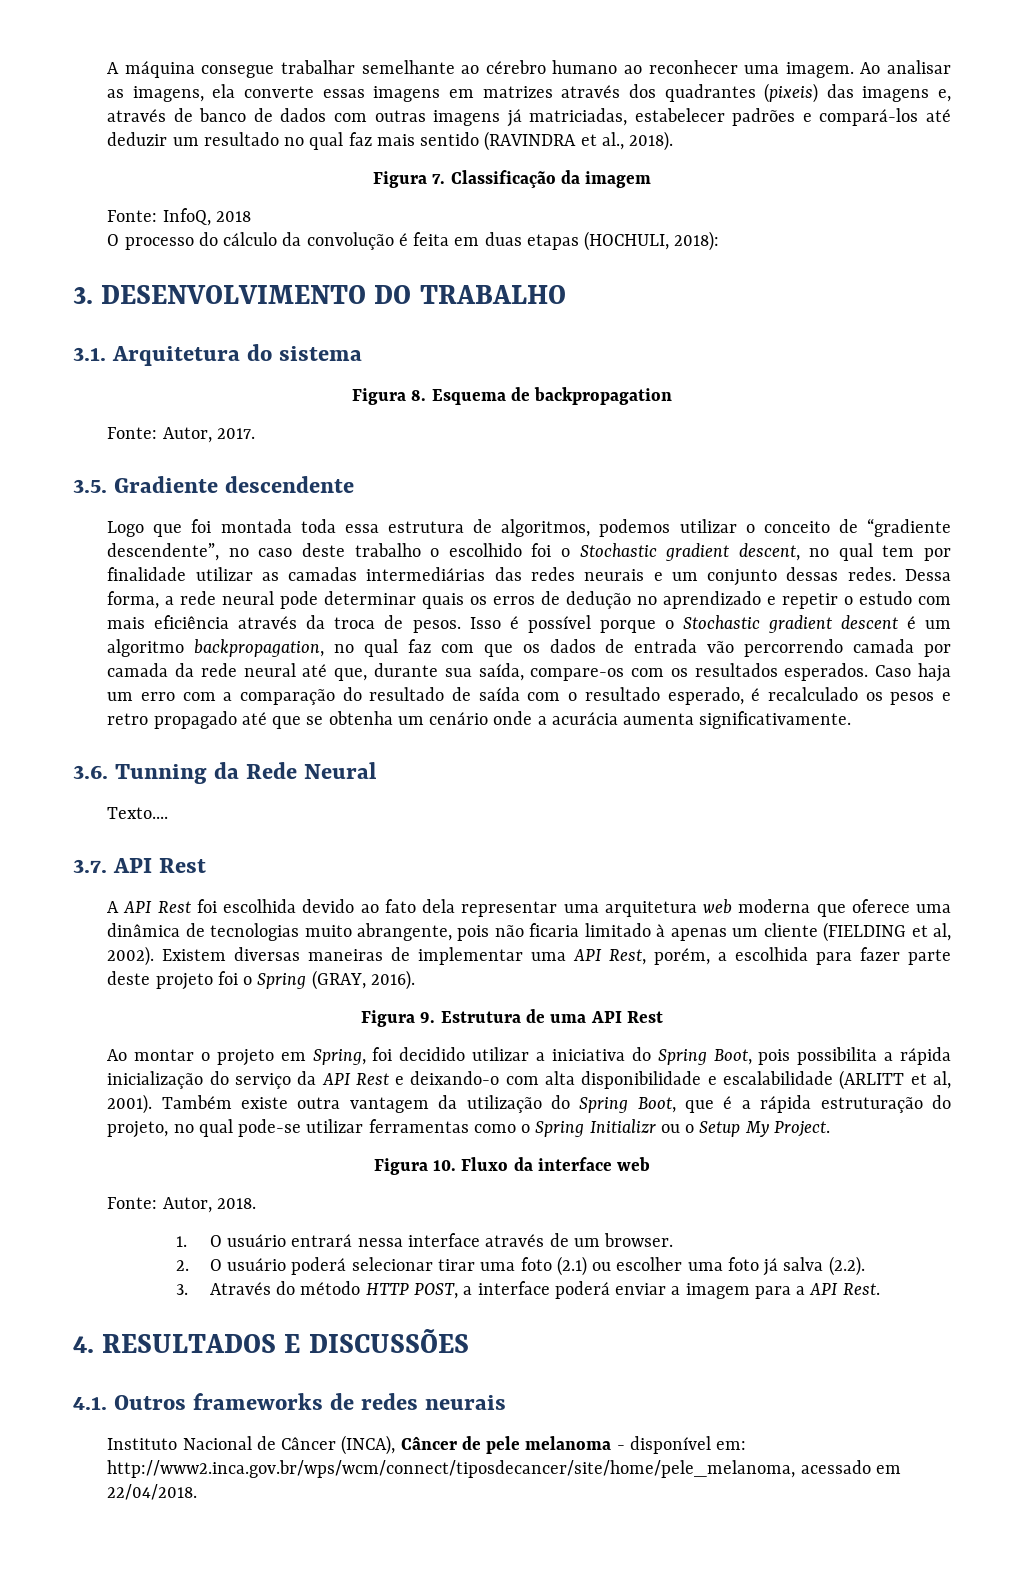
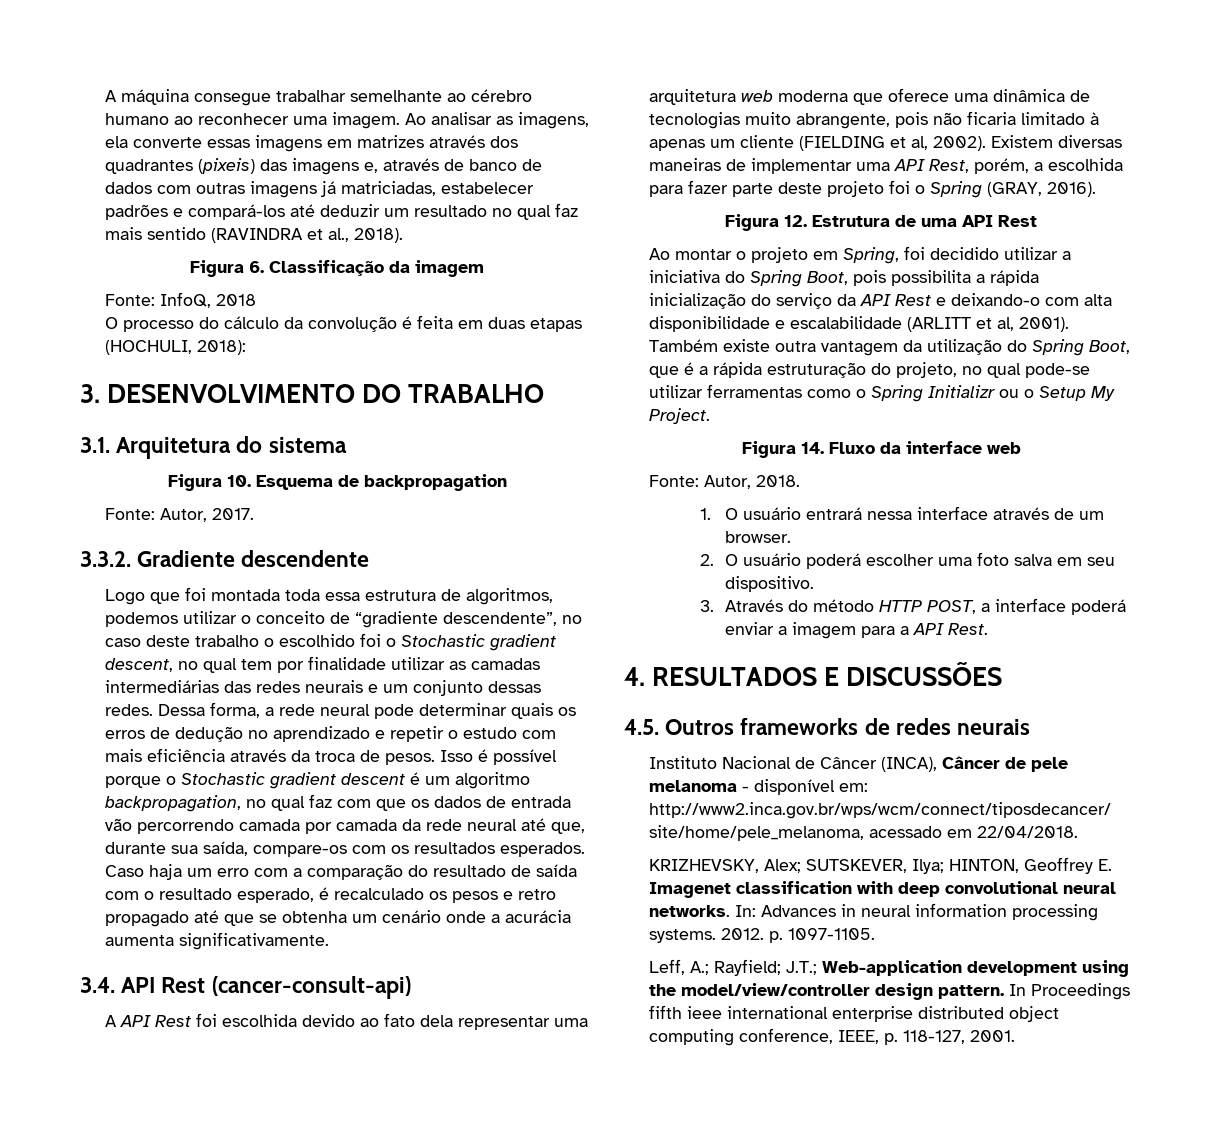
- Figura 7. Classificação da imagem
+ Figura 6. Classificação da imagem
- Figura 8. Esquema de backpropagation
+ Figura 10. Esquema de backpropagation
- 3.5. Gradiente descendente
+ 3.3.2. Gradiente descendente
- 3.6. Tunning da Rede Neural
- Texto....
- 3.7. API Rest
+ 3.4. API Rest (cancer-consult-api)
- Figura 9. Estrutura de uma API Rest
+ Figura 12. Estrutura de uma API Rest
- Figura 10. Fluxo da interface web
+ Figura 14. Fluxo da interface web
- 2. O usuário poderá selecionar tirar uma foto (2.1) ou escolher uma foto já salva (2.2).
+ 2. O usuário poderá escolher uma foto salva em seu dispositivo.
- 4.1. Outros frameworks de redes neurais
+ 4.5. Outros frameworks de redes neurais
+ KRIZHEVSKY, Alex; SUTSKEVER, Ilya; HINTON, Geoffrey E. Imagenet classification with deep convolutional neural networks. In: Advances in neural information processing systems. 2012. p. 1097-1105.
+ Leff, A.; Rayfield; J.T.; Web-application development using the model/view/controller design pattern. In Proceedings fifth ieee international enterprise distributed object computing conference, IEEE, p. 118-127, 2001.

